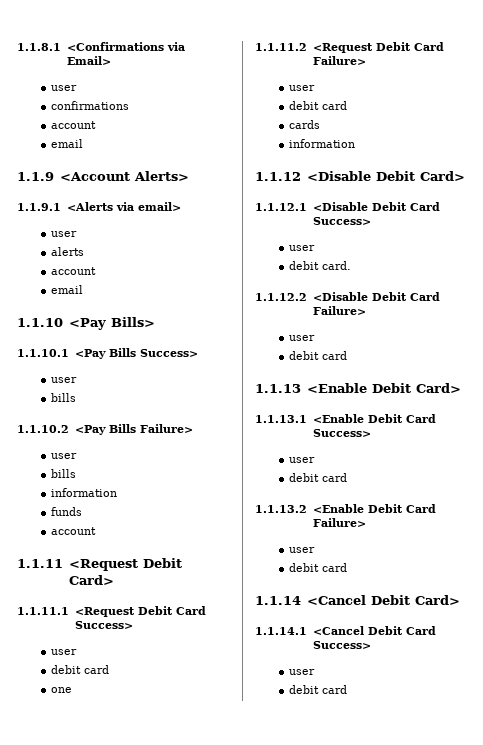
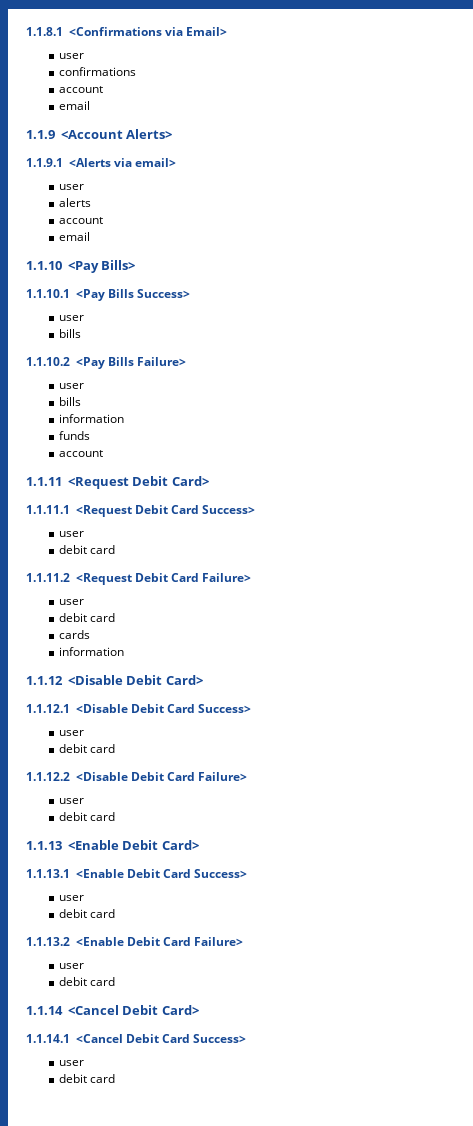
- one
  1.1.12.1 <Disable Debit Card Success>
  user
- debit card.
+ debit card

